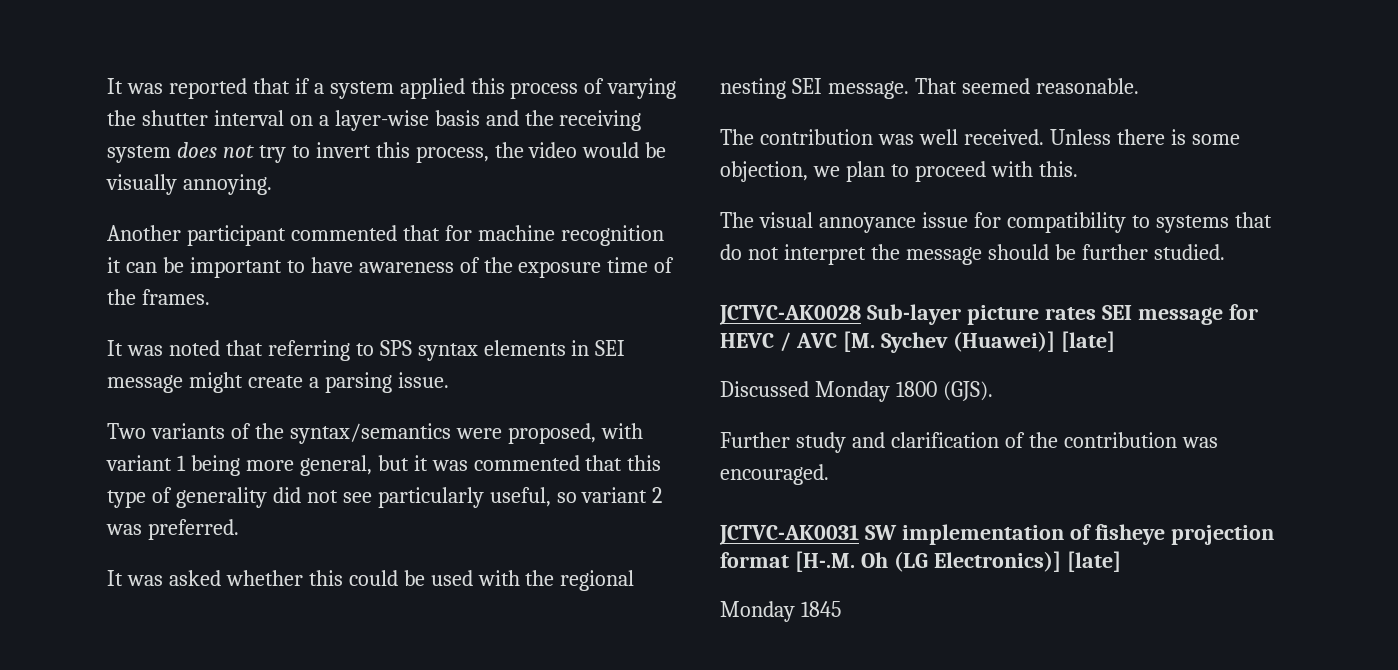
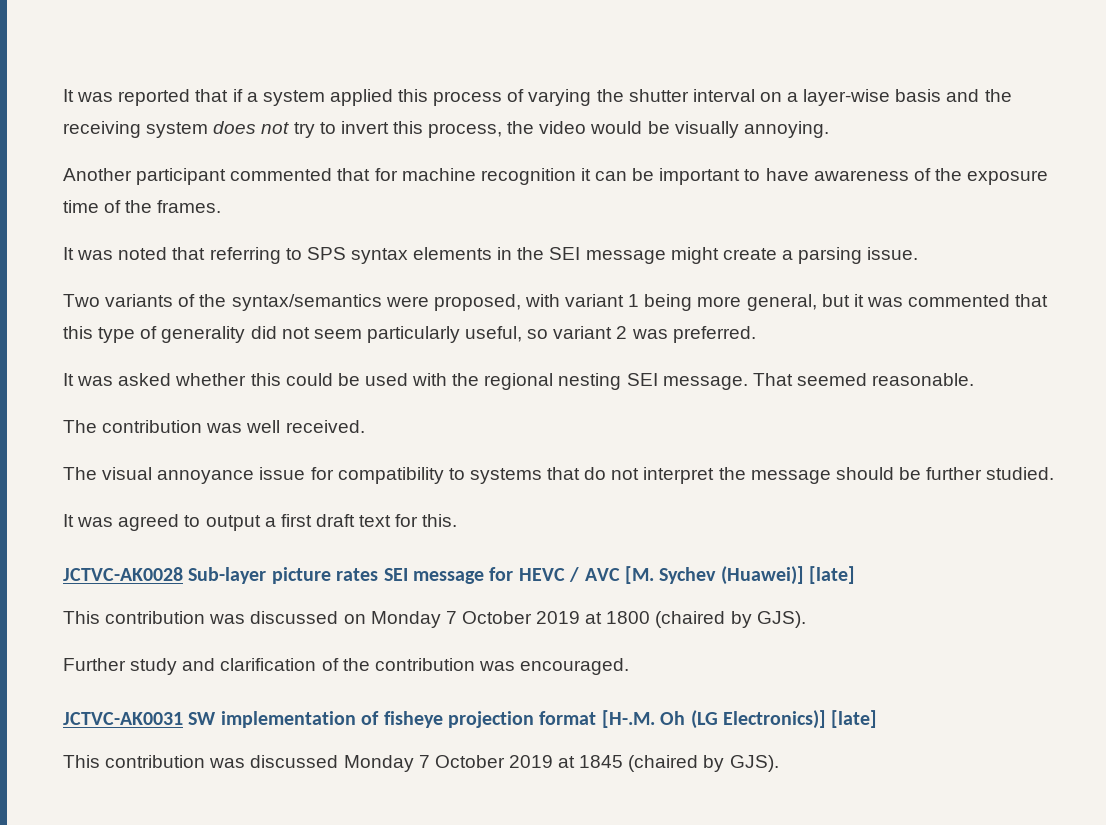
- It was noted that referring to SPS syntax elements in SEI message might create a parsing issue.
+ It was noted that referring to SPS syntax elements in the SEI message might create a parsing issue.
- Two variants of the syntax/semantics were proposed, with variant 1 being more general, but it was commented that this type of generality did not see particularly useful, so variant 2 was preferred.
+ Two variants of the syntax/semantics were proposed, with variant 1 being more general, but it was commented that this type of generality did not seem particularly useful, so variant 2 was preferred.
- Unless there is some objection, we plan to proceed with this.
+ It was agreed to output a first draft text for this.
- Discussed Monday 1800 (GJS).
+ This contribution was discussed on Monday 7 October 2019 at 1800 (chaired by GJS).
- Monday 1845
+ This contribution was discussed Monday 7 October 2019 at 1845 (chaired by GJS).

